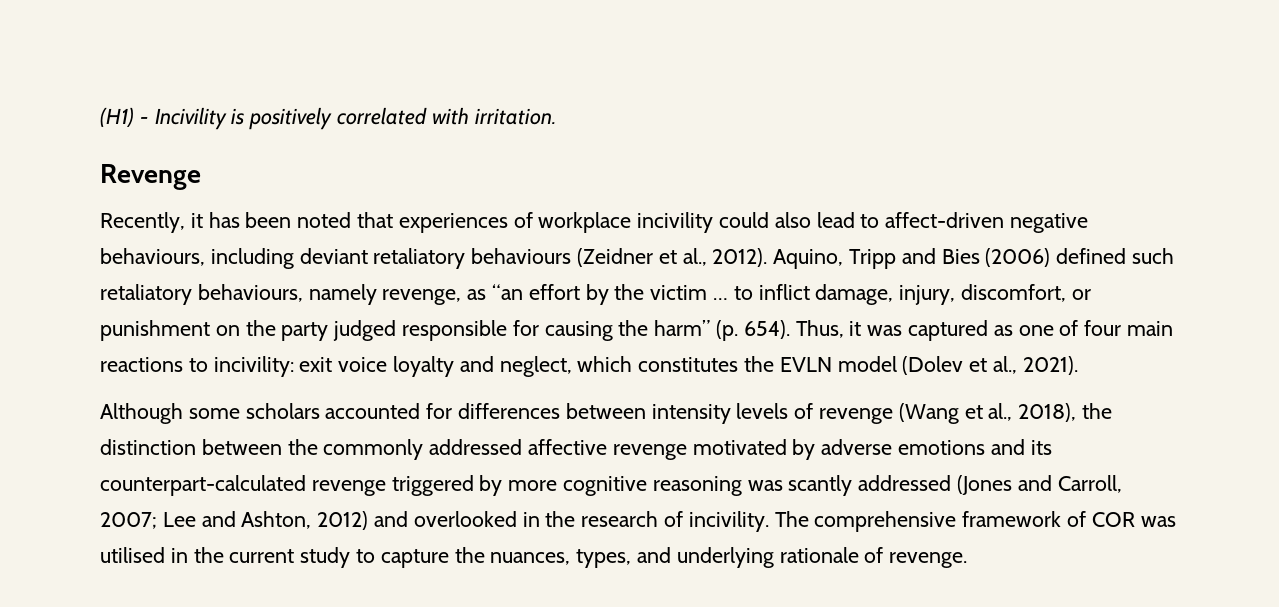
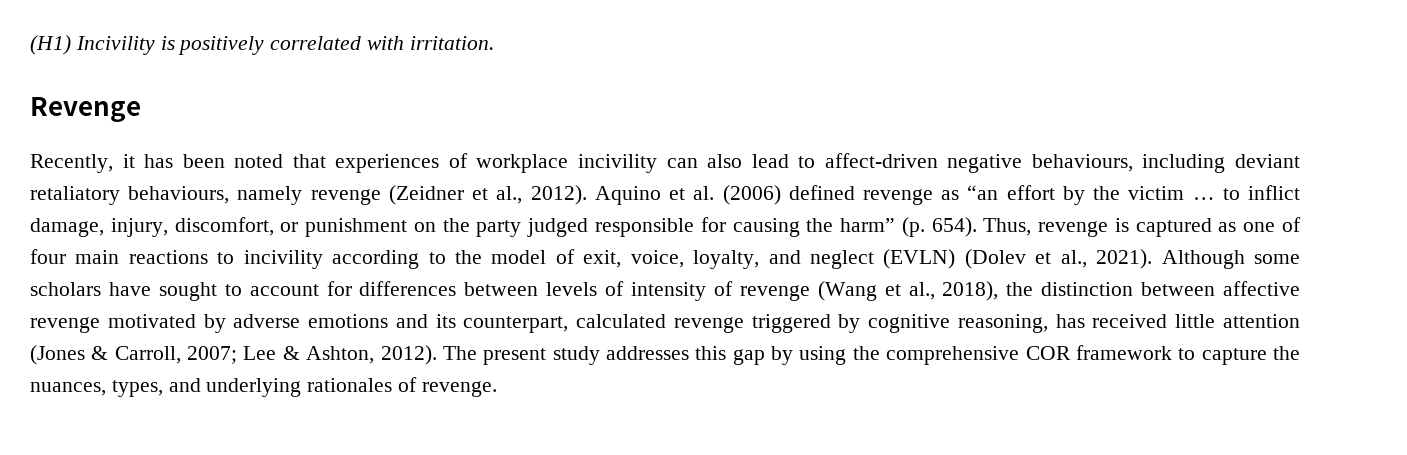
- (H1) - Incivility is positively correlated with irritation.
+ (H1) Incivility is positively correlated with irritation.
- Recently, it has been noted that experiences of workplace incivility could also lead to affect-driven negative behaviours, including deviant retaliatory behaviours (Zeidner et al., 2012).
+ Recently, it has been noted that experiences of workplace incivility can also lead to affect-driven negative behaviours, including deviant retaliatory behaviours, namely revenge (Zeidner et al., 2012).
- Aquino, Tripp and Bies (2006) defined such retaliatory behaviours, namely revenge, as “an effort by the victim … to inflict damage, injury, discomfort, or punishment on the party judged responsible for causing the harm” (p. 654).
+ Aquino et al. (2006) defined revenge as “an effort by the victim … to inflict damage, injury, discomfort, or punishment on the party judged responsible for causing the harm” (p. 654).
- Thus, it was captured as one of four main reactions to incivility: exit voice loyalty and neglect, which constitutes the EVLN model (Dolev et al., 2021).
- Although some scholars accounted for differences between intensity levels of revenge (Wang et al., 2018), the distinction between the commonly addressed affective revenge motivated by adverse emotions and its counterpart-calculated revenge triggered by more cognitive reasoning was scantly addressed (Jones and Carroll, 2007; Lee and Ashton, 2012) and overlooked in the research of incivility. The comprehensive framework of COR was utilised in the current study to capture the nuances, types, and underlying rationale of revenge.
+ Thus, revenge is captured as one of four main reactions to incivility according to the model of exit, voice, loyalty, and neglect (EVLN) (Dolev et al., 2021). Although some scholars have sought to account for differences between levels of intensity of revenge (Wang et al., 2018), the distinction between affective revenge motivated by adverse emotions and its counterpart, calculated revenge triggered by cognitive reasoning, has received little attention (Jones & Carroll, 2007; Lee & Ashton, 2012). The present study addresses this gap by using the comprehensive COR framework to capture the nuances, types, and underlying rationales of revenge.

